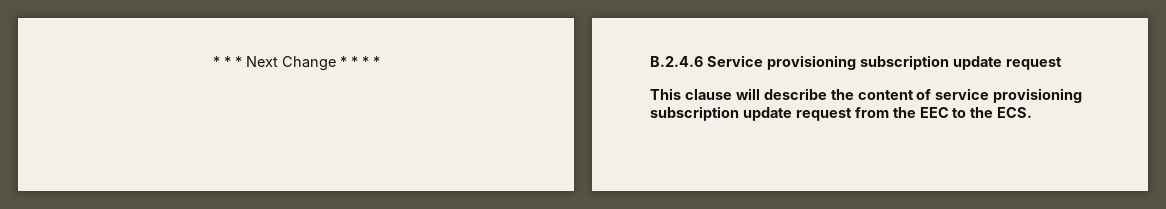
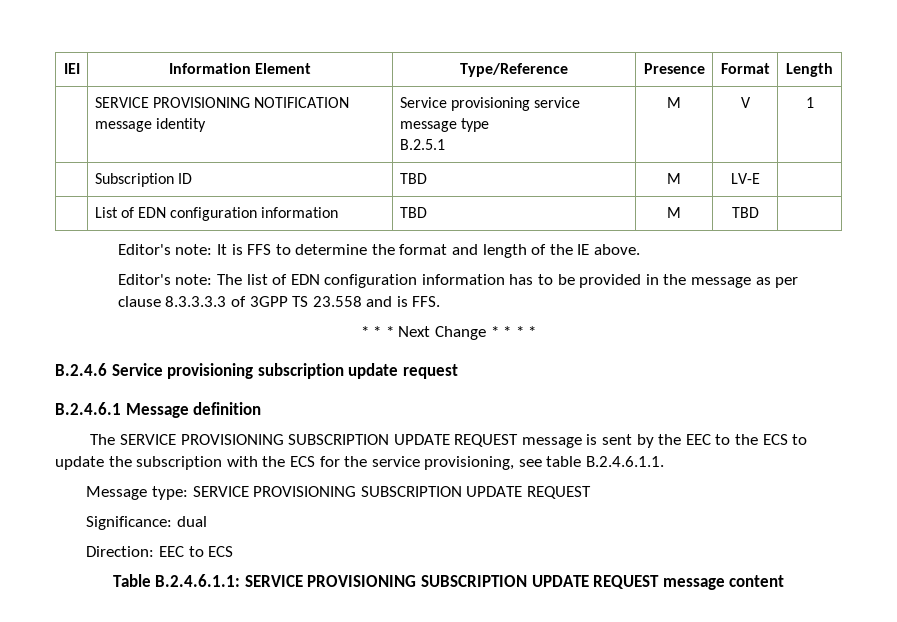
+ IEI | Information Element | Type/Reference | Presence | Format | Length
+ | SERVICE PROVISIONING NOTIFICATION message identity | Service provisioning service message type
+ B.2.5.1 | M | V | 1
+ | Subscription ID | TBD | M | LV-E |
+ | List of EDN configuration information | TBD | M | TBD |
+ Editor's note: It is FFS to determine the format and length of the IE above.
+ Editor's note: The list of EDN configuration information has to be provided in the message as per clause 8.3.3.3.3 of 3GPP TS 23.558 and is FFS.
- This clause will describe the content of service provisioning subscription update request from the EEC to the ECS.
+ B.2.4.6.1 Message definition
+ The SERVICE PROVISIONING SUBSCRIPTION UPDATE REQUEST message is sent by the EEC to the ECS to update the subscription with the ECS for the service provisioning, see table B.2.4.6.1.1.
+ Message type: SERVICE PROVISIONING SUBSCRIPTION UPDATE REQUEST
+ Significance: dual
+ Direction: EEC to ECS
+ Table B.2.4.6.1.1: SERVICE PROVISIONING SUBSCRIPTION UPDATE REQUEST message content

